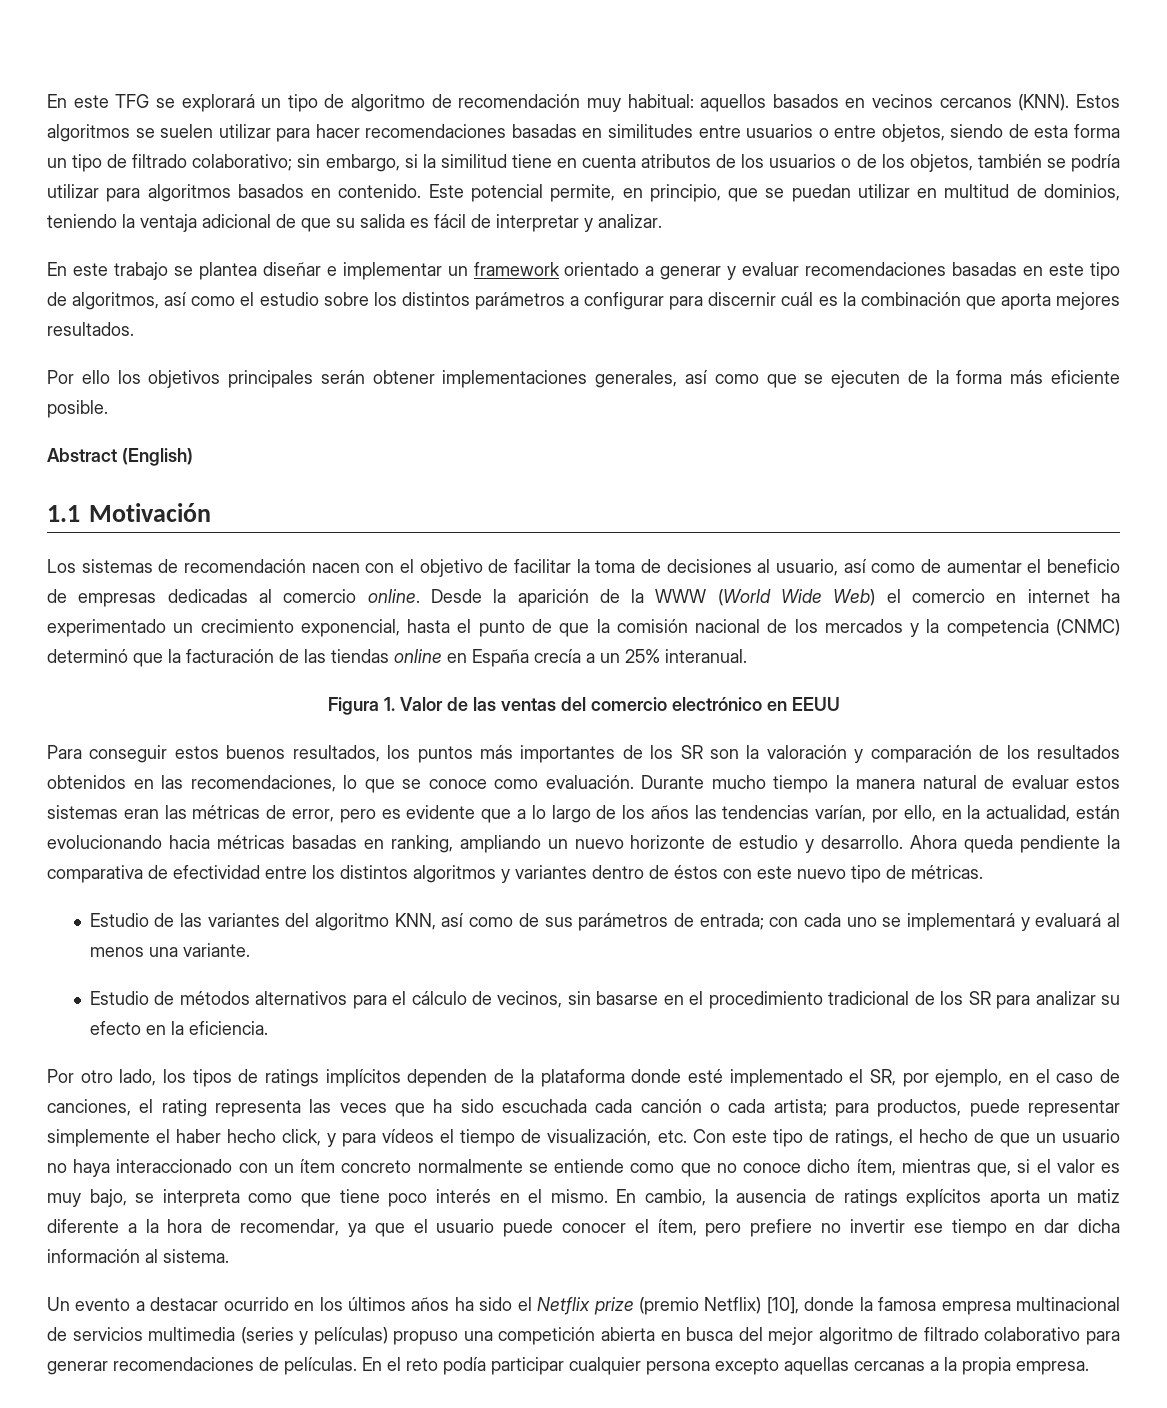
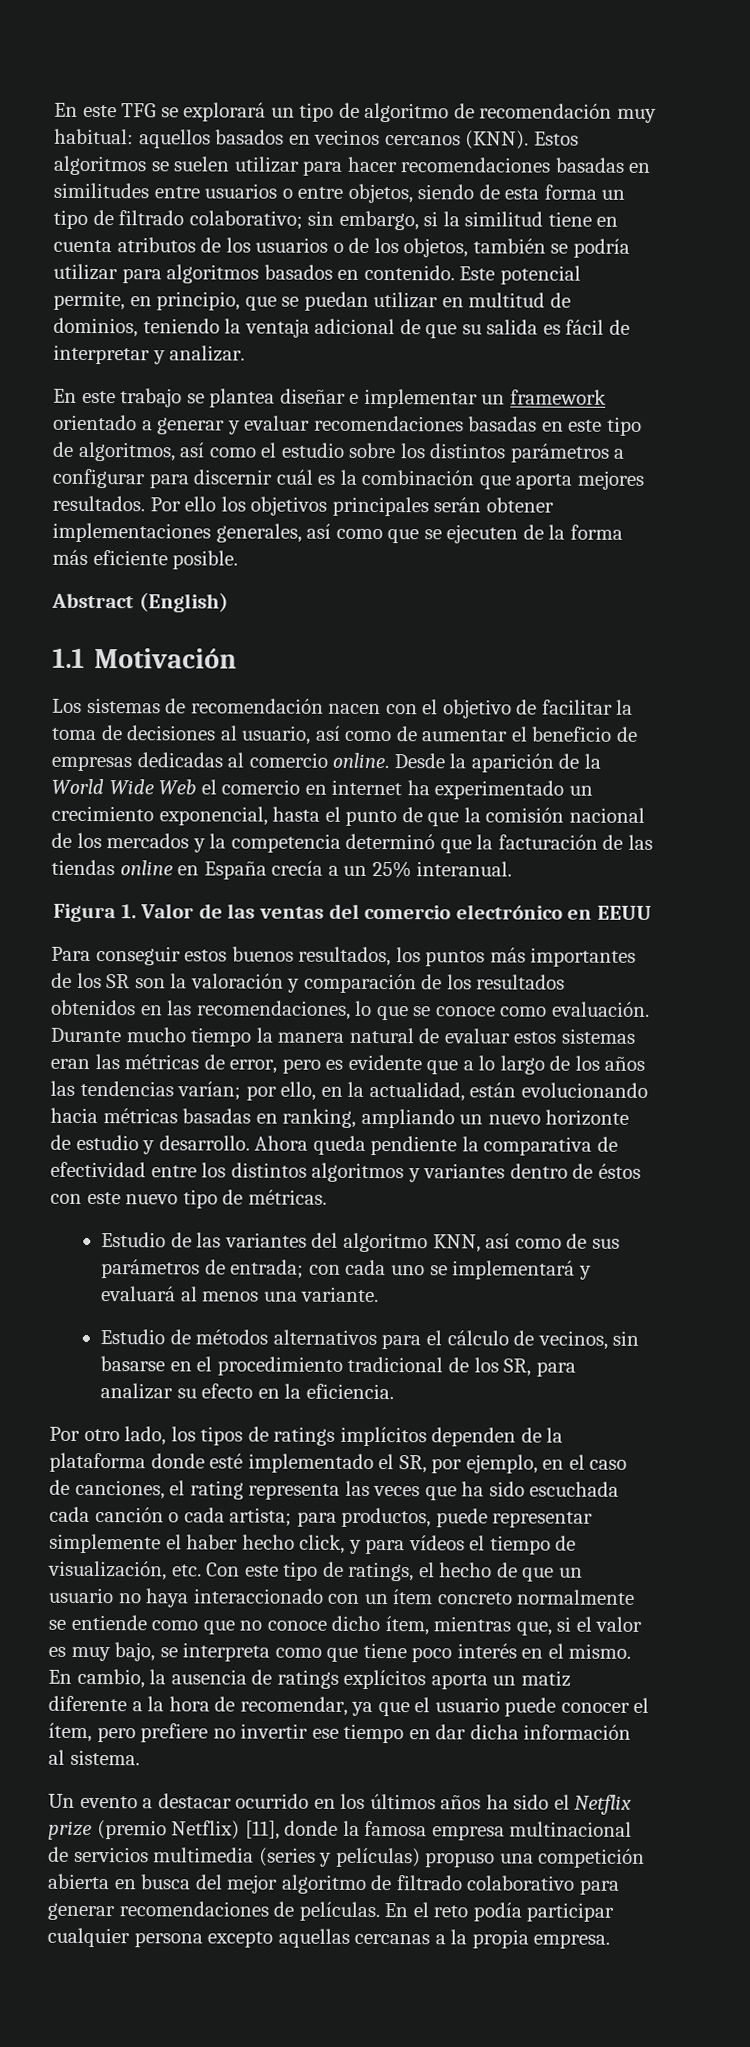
- En este trabajo se plantea diseñar e implementar un framework orientado a generar y evaluar recomendaciones basadas en este tipo de algoritmos, así como el estudio sobre los distintos parámetros a configurar para discernir cuál es la combinación que aporta mejores resultados.
- Por ello los objetivos principales serán obtener implementaciones generales, así como que se ejecuten de la forma más eficiente posible.
+ En este trabajo se plantea diseñar e implementar un framework orientado a generar y evaluar recomendaciones basadas en este tipo de algoritmos, así como el estudio sobre los distintos parámetros a configurar para discernir cuál es la combinación que aporta mejores resultados. Por ello los objetivos principales serán obtener implementaciones generales, así como que se ejecuten de la forma más eficiente posible.
- Desde la aparición de la WWW (World Wide Web) el comercio en internet ha experimentado un crecimiento exponencial, hasta el punto de que la comisión nacional de los mercados y la competencia (CNMC) determinó que la facturación de las tiendas online en España crecía a un 25% interanual.
+ Desde la aparición de la World Wide Web el comercio en internet ha experimentado un crecimiento exponencial, hasta el punto de que la comisión nacional de los mercados y la competencia determinó que la facturación de las tiendas online en España crecía a un 25% interanual.
- Durante mucho tiempo la manera natural de evaluar estos sistemas eran las métricas de error, pero es evidente que a lo largo de los años las tendencias varían, por ello, en la actualidad, están evolucionando hacia métricas basadas en ranking, ampliando un nuevo horizonte de estudio y desarrollo.
+ Durante mucho tiempo la manera natural de evaluar estos sistemas eran las métricas de error, pero es evidente que a lo largo de los años las tendencias varían; por ello, en la actualidad, están evolucionando hacia métricas basadas en ranking, ampliando un nuevo horizonte de estudio y desarrollo.
- Estudio de métodos alternativos para el cálculo de vecinos, sin basarse en el procedimiento tradicional de los SR para analizar su efecto en la eficiencia.
+ Estudio de métodos alternativos para el cálculo de vecinos, sin basarse en el procedimiento tradicional de los SR, para analizar su efecto en la eficiencia.
- Un evento a destacar ocurrido en los últimos años ha sido el Netflix prize (premio Netflix) [10], donde la famosa empresa multinacional de servicios multimedia (series y películas) propuso una competición abierta en busca del mejor algoritmo de filtrado colaborativo para generar recomendaciones de películas.
+ Un evento a destacar ocurrido en los últimos años ha sido el Netflix prize (premio Netflix) [11], donde la famosa empresa multinacional de servicios multimedia (series y películas) propuso una competición abierta en busca del mejor algoritmo de filtrado colaborativo para generar recomendaciones de películas.

